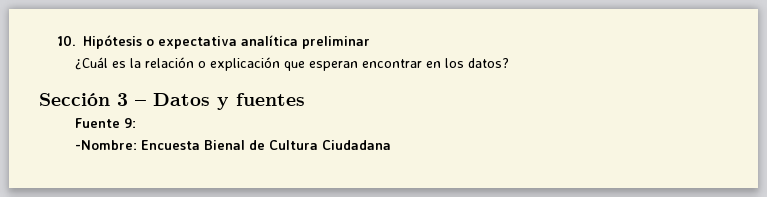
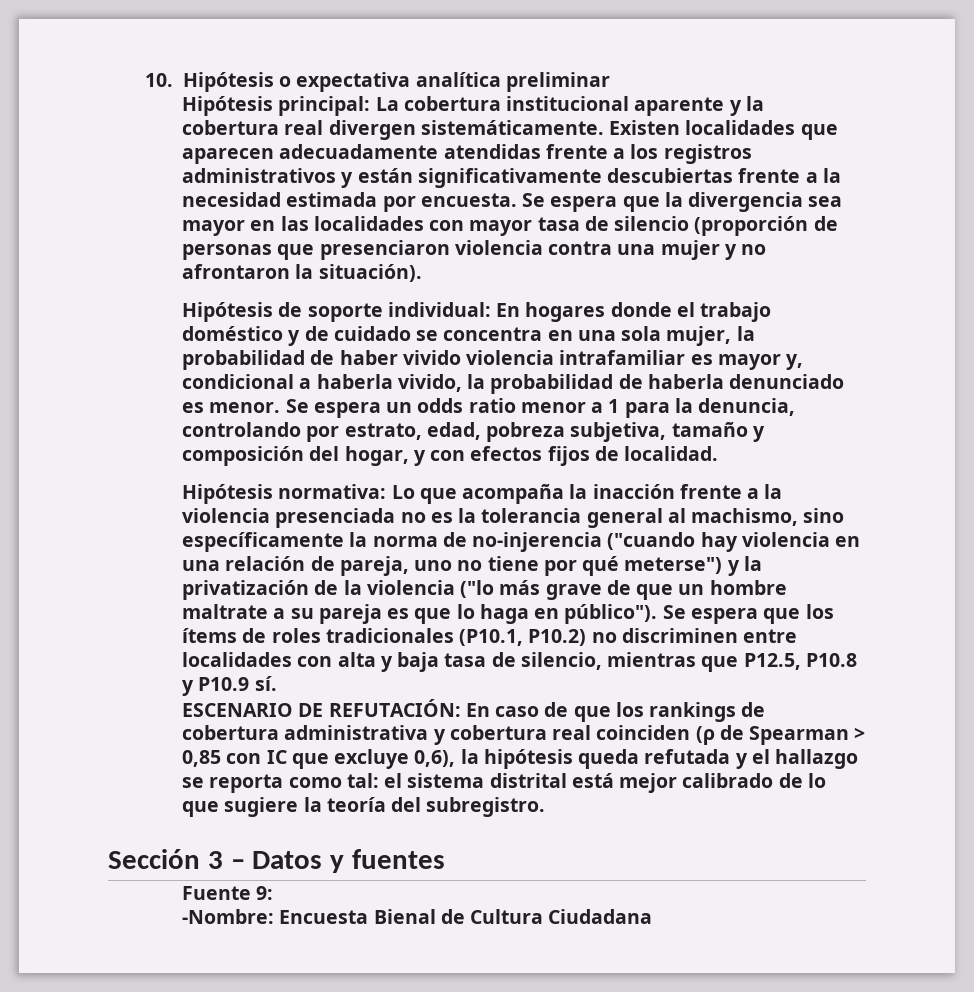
- ¿Cuál es la relación o explicación que esperan encontrar en los datos?
+ Hipótesis principal: La cobertura institucional aparente y la cobertura real divergen sistemáticamente. Existen localidades que aparecen adecuadamente atendidas frente a los registros administrativos y están significativamente descubiertas frente a la necesidad estimada por encuesta. Se espera que la divergencia sea mayor en las localidades con mayor tasa de silencio (proporción de personas que presenciaron violencia contra una mujer y no afrontaron la situación).
+ Hipótesis de soporte individual: En hogares donde el trabajo doméstico y de cuidado se concentra en una sola mujer, la probabilidad de haber vivido violencia intrafamiliar es mayor y, condicional a haberla vivido, la probabilidad de haberla denunciado es menor. Se espera un odds ratio menor a 1 para la denuncia, controlando por estrato, edad, pobreza subjetiva, tamaño y composición del hogar, y con efectos fijos de localidad.
+ Hipótesis normativa: Lo que acompaña la inacción frente a la violencia presenciada no es la tolerancia general al machismo, sino específicamente la norma de no-injerencia ("cuando hay violencia en una relación de pareja, uno no tiene por qué meterse") y la privatización de la violencia ("lo más grave de que un hombre maltrate a su pareja es que lo haga en público"). Se espera que los ítems de roles tradicionales (P10.1, P10.2) no discriminen entre localidades con alta y baja tasa de silencio, mientras que P12.5, P10.8 y P10.9 sí.
+ ESCENARIO DE REFUTACIÓN: En caso de que los rankings de cobertura administrativa y cobertura real coinciden (ρ de Spearman > 0,85 con IC que excluye 0,6), la hipótesis queda refutada y el hallazgo se reporta como tal: el sistema distrital está mejor calibrado de lo que sugiere la teoría del subregistro.

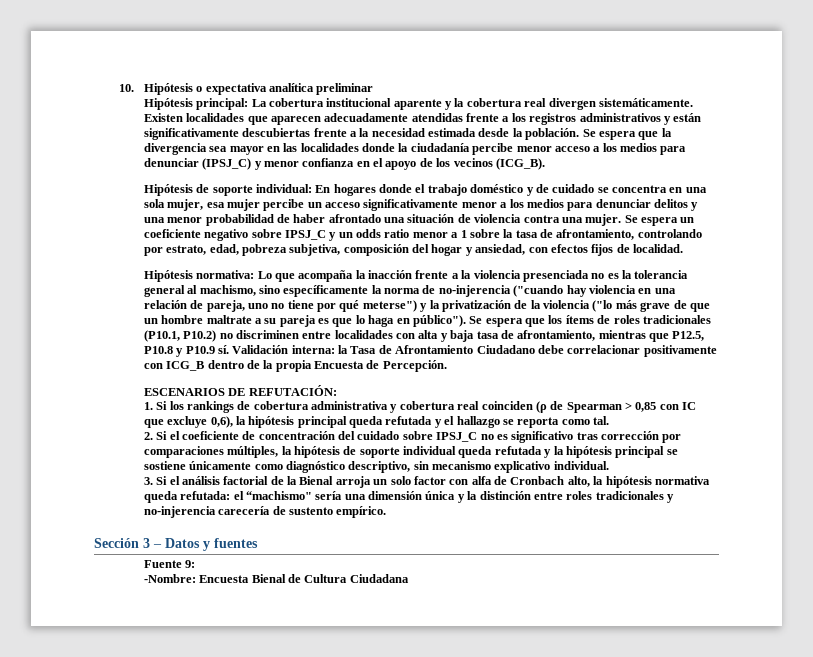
- Existen localidades que aparecen adecuadamente atendidas frente a los registros administrativos y están significativamente descubiertas frente a la necesidad estimada por encuesta.
+ Existen localidades que aparecen adecuadamente atendidas frente a los registros administrativos y están significativamente descubiertas frente a la necesidad estimada desde la población.
- Se espera que la divergencia sea mayor en las localidades con mayor tasa de silencio (proporción de personas que presenciaron violencia contra una mujer y no afrontaron la situación).
+ Se espera que la divergencia sea mayor en las localidades donde la ciudadanía percibe menor acceso a los medios para denunciar (IPSJ_C) y menor confianza en el apoyo de los vecinos (ICG_B).
- Hipótesis de soporte individual: En hogares donde el trabajo doméstico y de cuidado se concentra en una sola mujer, la probabilidad de haber vivido violencia intrafamiliar es mayor y, condicional a haberla vivido, la probabilidad de haberla denunciado es menor. Se espera un odds ratio menor a 1 para la denuncia, controlando por estrato, edad, pobreza subjetiva, tamaño y composición del hogar, y con efectos fijos de localidad.
+ Hipótesis de soporte individual: En hogares donde el trabajo doméstico y de cuidado se concentra en una sola mujer, esa mujer percibe un acceso significativamente menor a los medios para denunciar delitos y una menor probabilidad de haber afrontado una situación de violencia contra una mujer. Se espera un coeficiente negativo sobre IPSJ_C y un odds ratio menor a 1 sobre la tasa de afrontamiento, controlando por estrato, edad, pobreza subjetiva, composición del hogar y ansiedad, con efectos fijos de localidad.
- Se espera que los ítems de roles tradicionales (P10.1, P10.2) no discriminen entre localidades con alta y baja tasa de silencio, mientras que P12.5, P10.8 y P10.9 sí.
- ESCENARIO DE REFUTACIÓN: En caso de que los rankings de cobertura administrativa y cobertura real coinciden (ρ de Spearman > 0,85 con IC que excluye 0,6), la hipótesis queda refutada y el hallazgo se reporta como tal: el sistema distrital está mejor calibrado de lo que sugiere la teoría del subregistro.
+ Se espera que los ítems de roles tradicionales (P10.1, P10.2) no discriminen entre localidades con alta y baja tasa de afrontamiento, mientras que P12.5, P10.8 y P10.9 sí. Validación interna: la Tasa de Afrontamiento Ciudadano debe correlacionar positivamente con ICG_B dentro de la propia Encuesta de Percepción.
+ ESCENARIOS DE REFUTACIÓN:
+ 1. Si los rankings de cobertura administrativa y cobertura real coinciden (ρ de Spearman > 0,85 con IC que excluye 0,6), la hipótesis principal queda refutada y el hallazgo se reporta como tal.
+ 2. Si el coeficiente de concentración del cuidado sobre IPSJ_C no es significativo tras corrección por comparaciones múltiples, la hipótesis de soporte individual queda refutada y la hipótesis principal se sostiene únicamente como diagnóstico descriptivo, sin mecanismo explicativo individual.
+ 3. Si el análisis factorial de la Bienal arroja un solo factor con alfa de Cronbach alto, la hipótesis normativa queda refutada: el “machismo" sería una dimensión única y la distinción entre roles tradicionales y no-injerencia carecería de sustento empírico.

